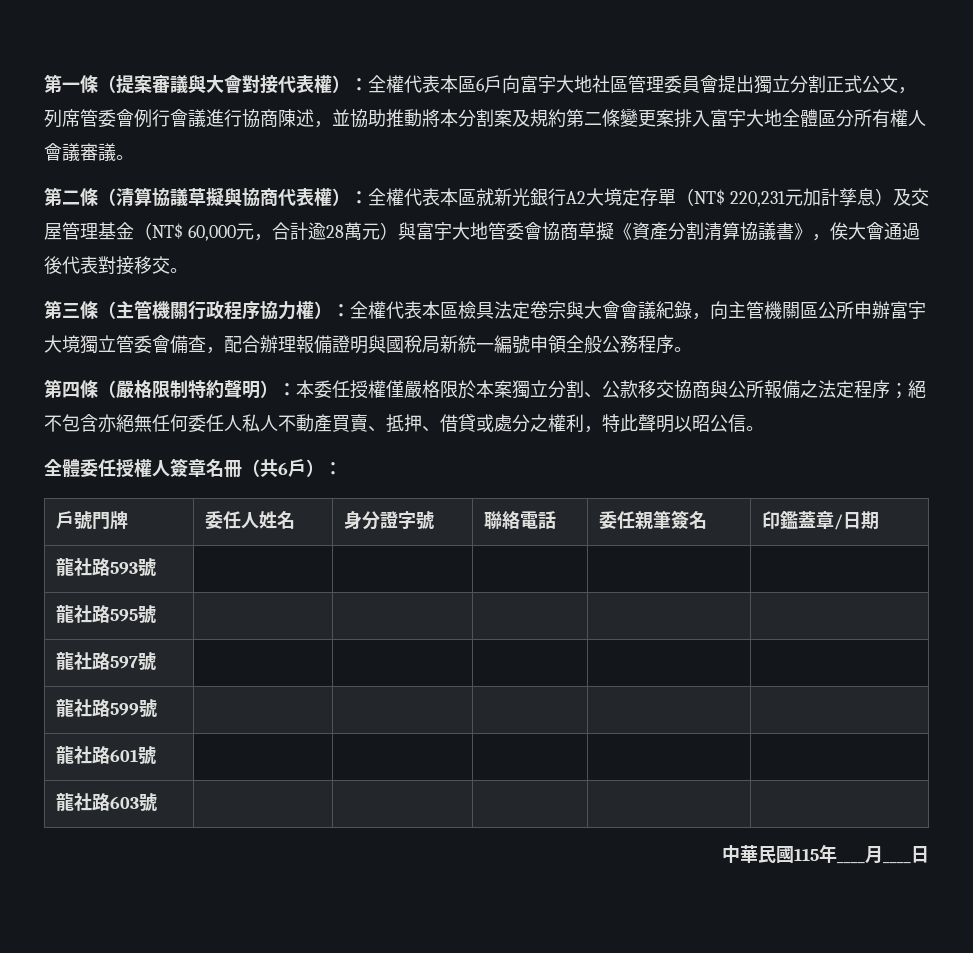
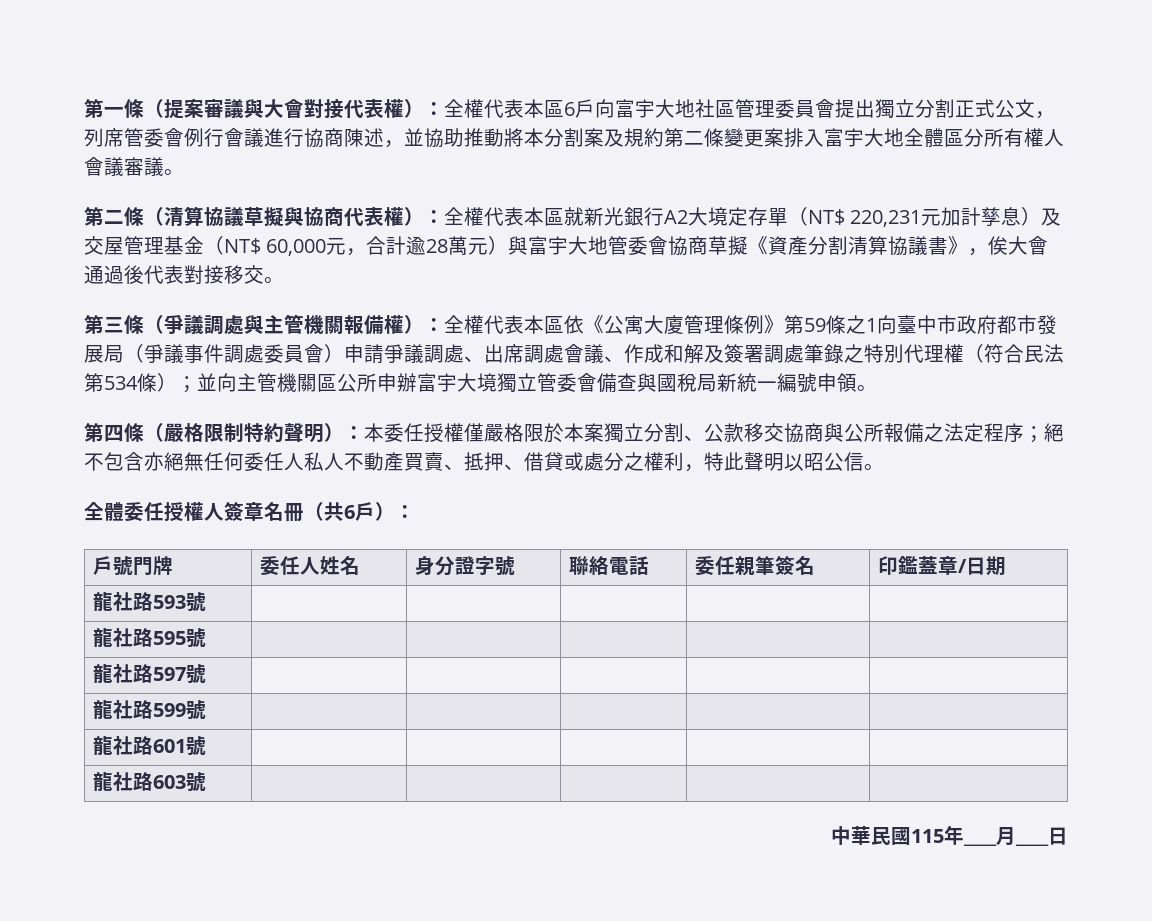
- 第三條（主管機關行政程序協力權）：全權代表本區檢具法定卷宗與大會會議紀錄，向主管機關區公所申辦富宇大境獨立管委會備查，配合辦理報備證明與國稅局新統一編號申領全般公務程序。
+ 第三條（爭議調處與主管機關報備權）：全權代表本區依《公寓大廈管理條例》第59條之1向臺中市政府都市發展局（爭議事件調處委員會）申請爭議調處、出席調處會議、作成和解及簽署調處筆錄之特別代理權（符合民法第534條）；並向主管機關區公所申辦富宇大境獨立管委會備查與國稅局新統一編號申領。

